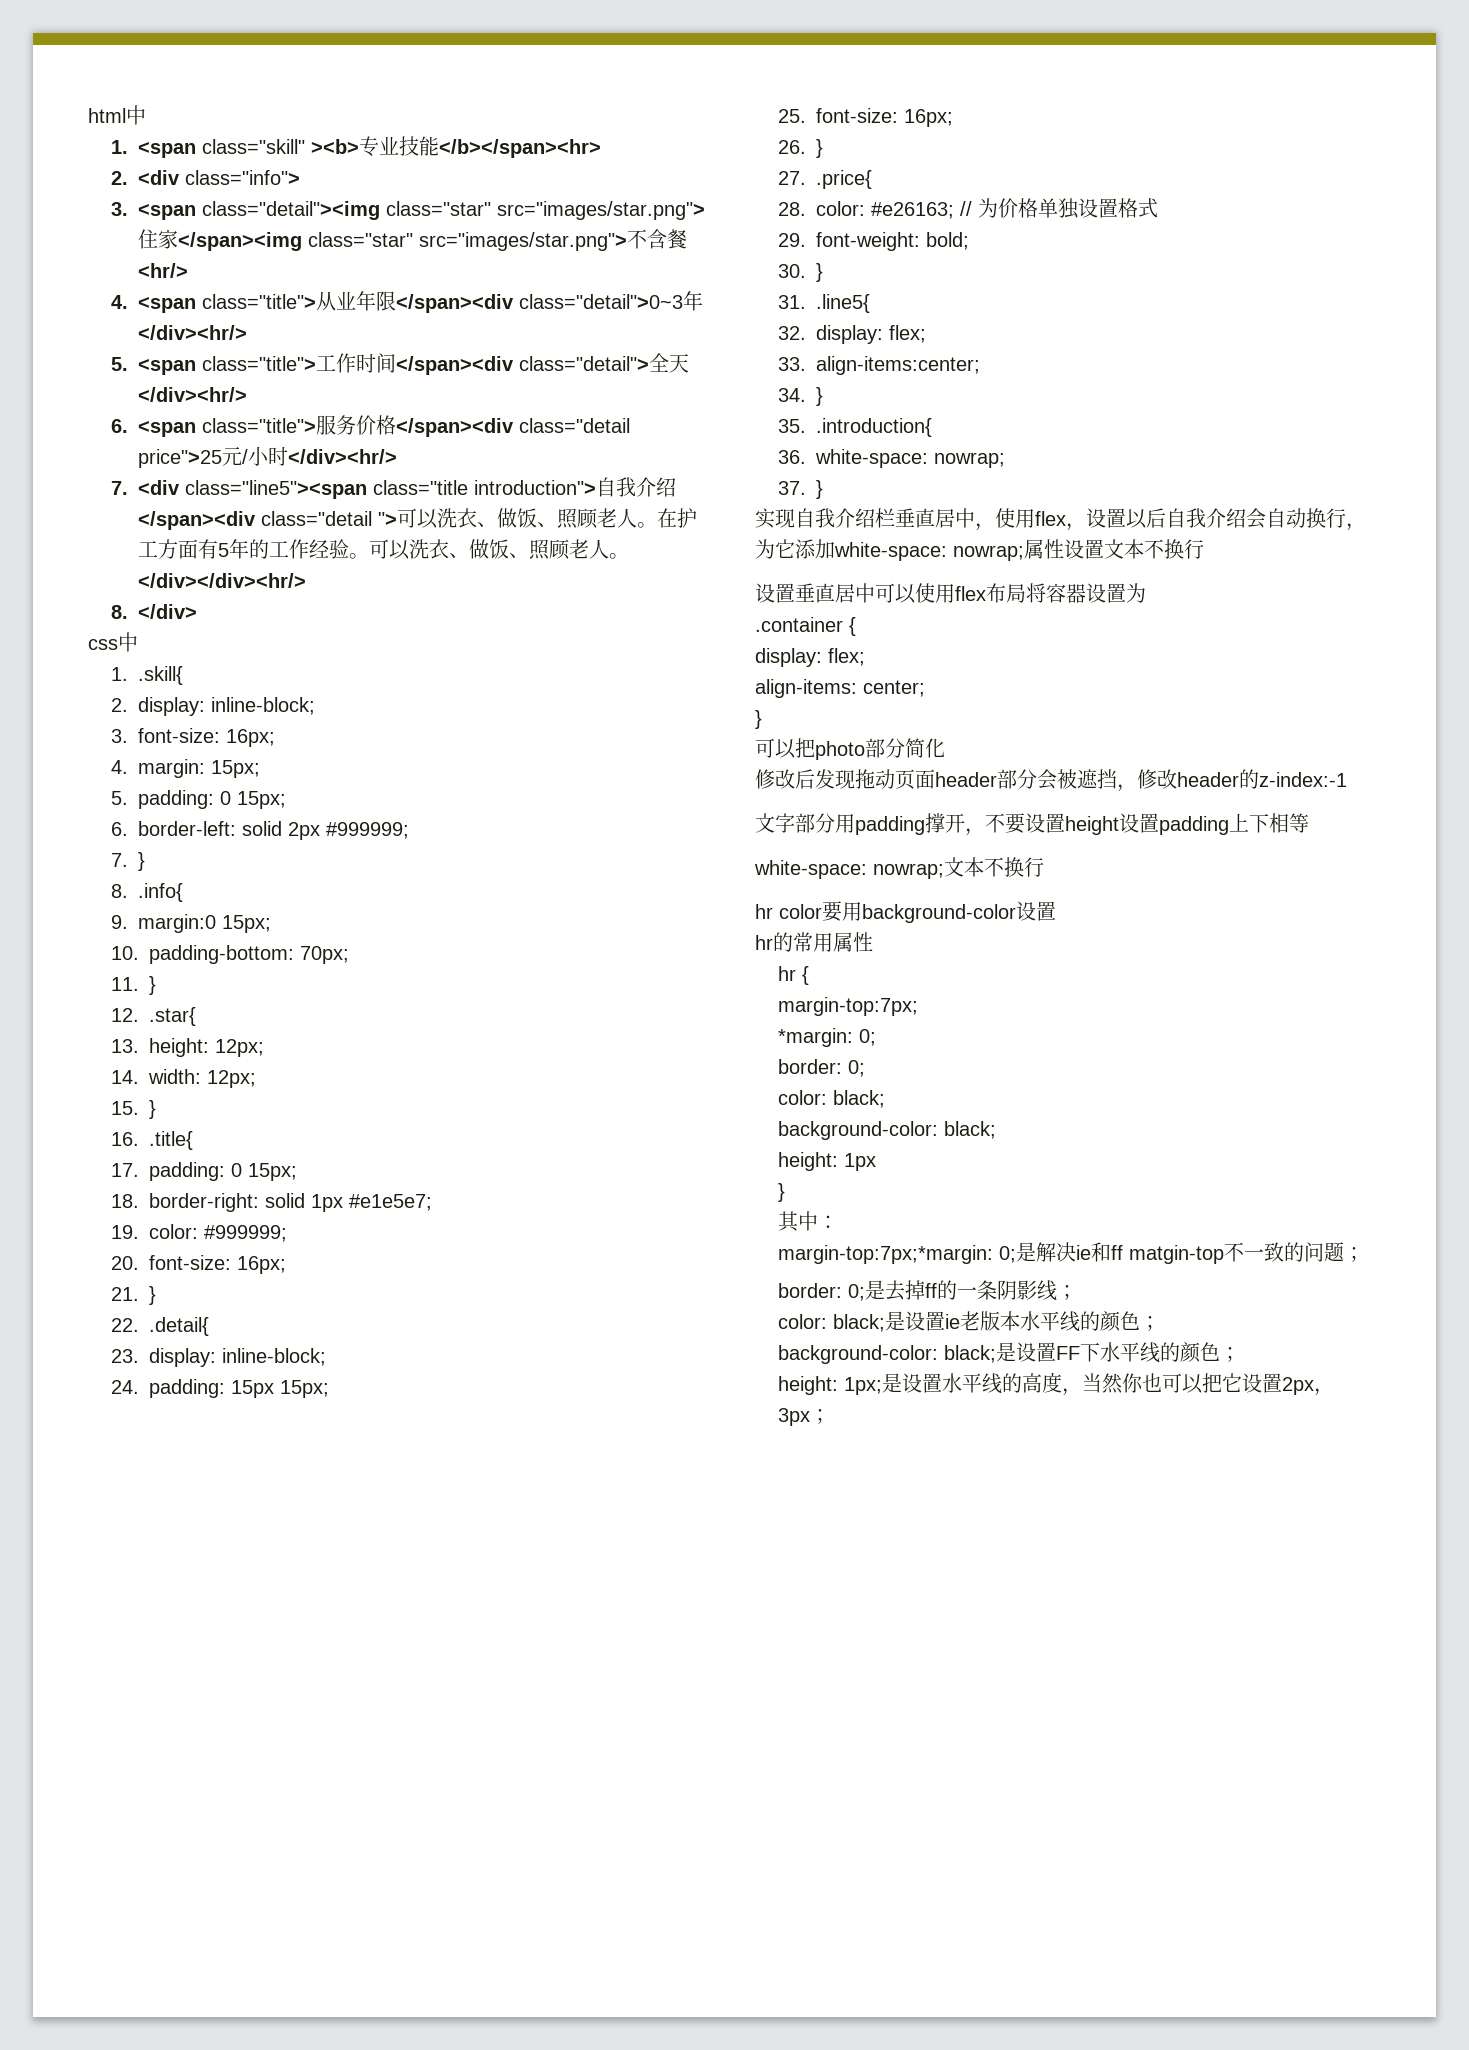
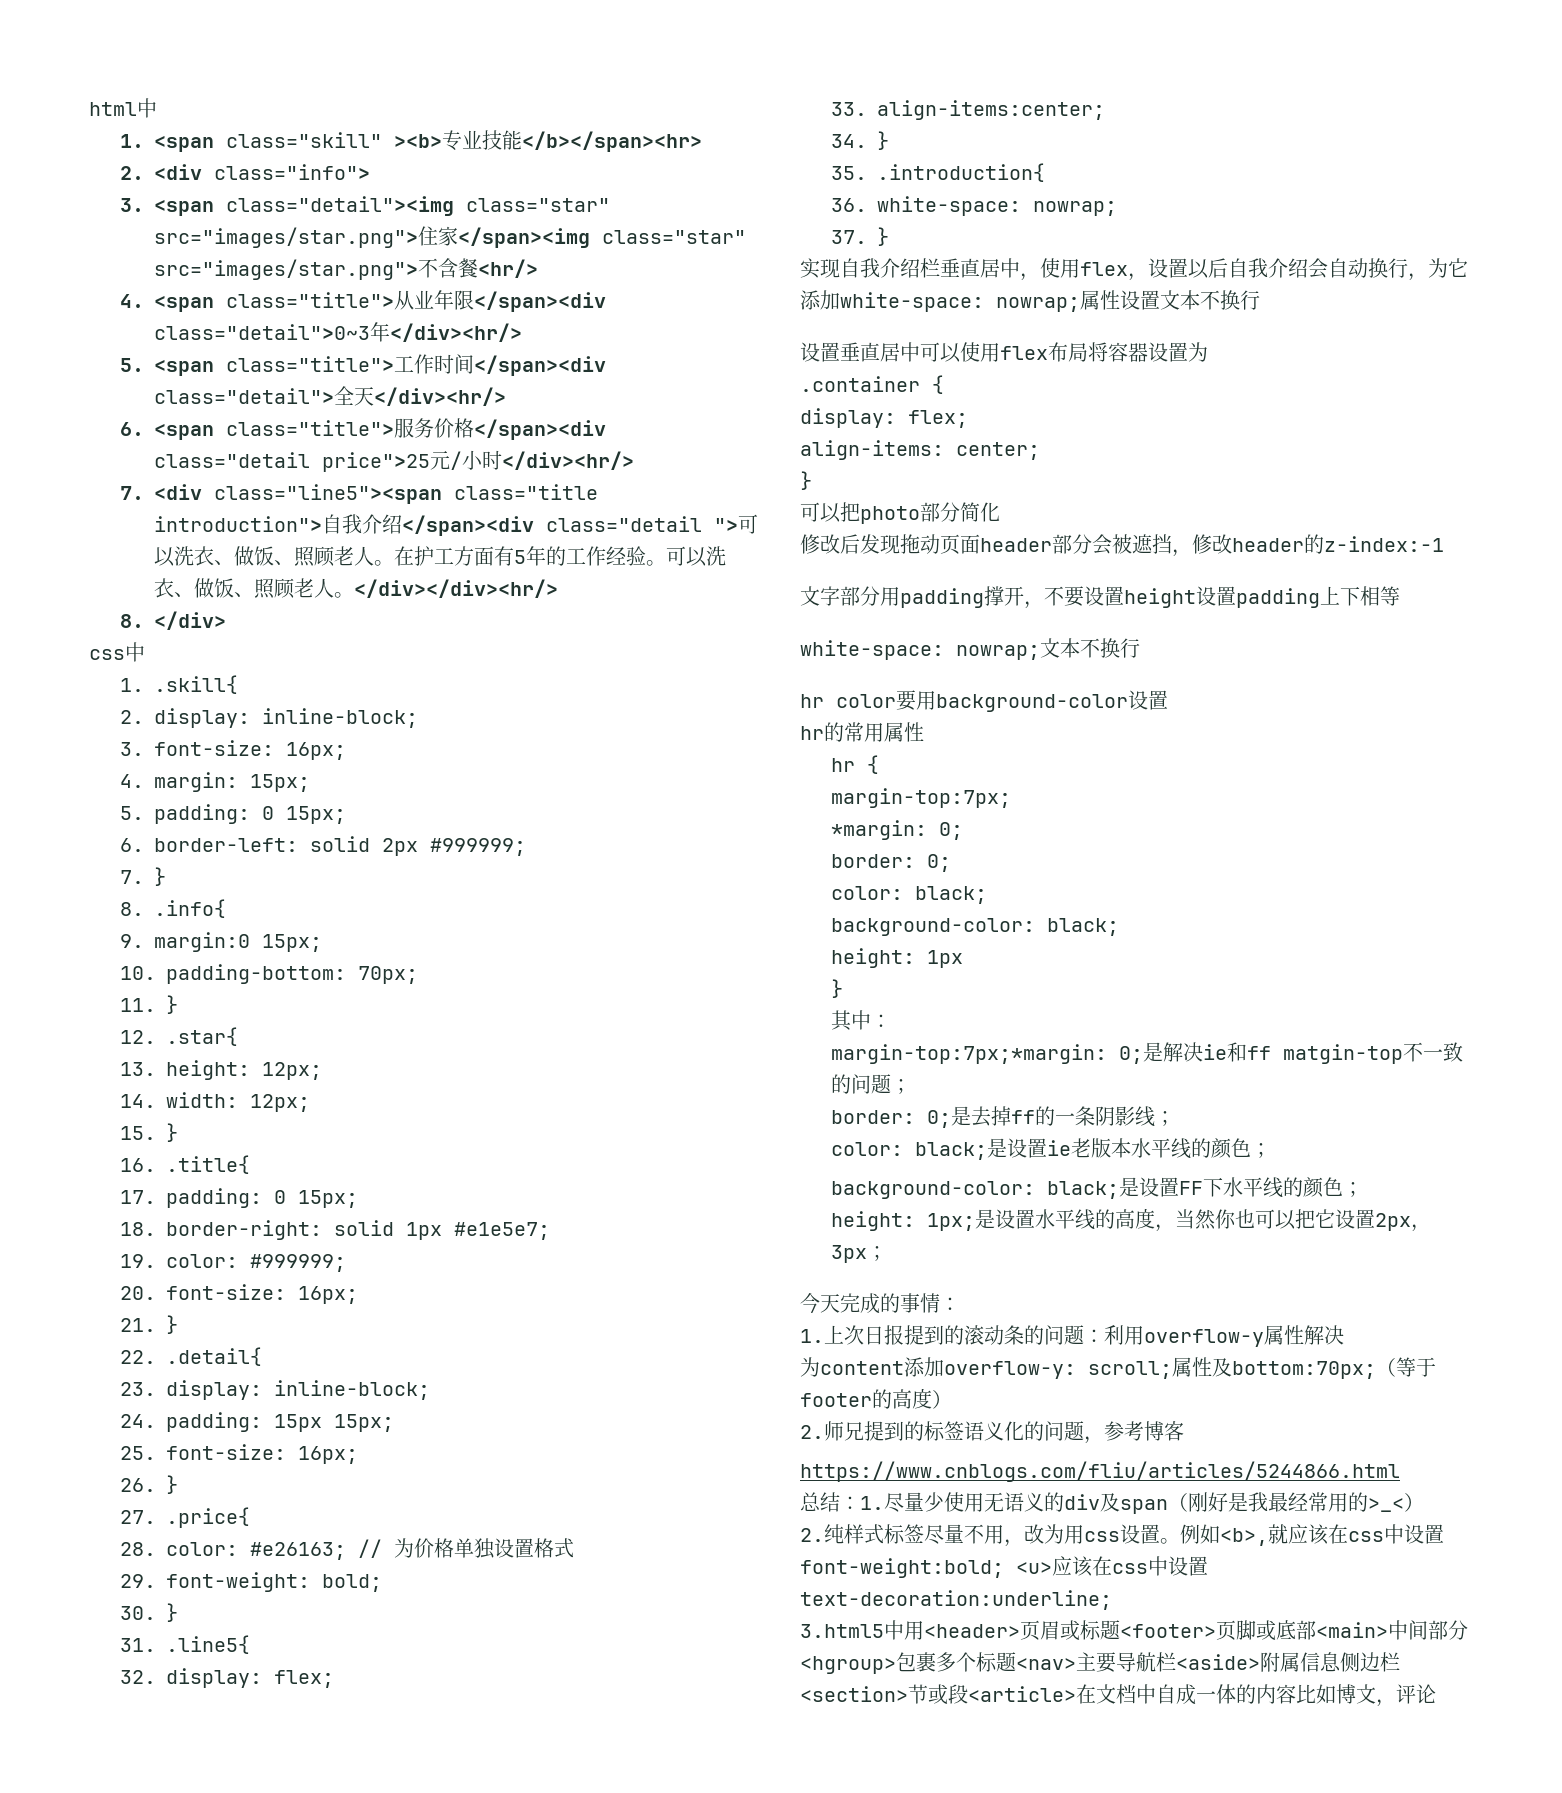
+ 今天完成的事情：
+ 1.上次日报提到的滚动条的问题：利用overflow-y属性解决
+ 为content添加overflow-y: scroll;属性及bottom:70px;（等于footer的高度）
+ 2.师兄提到的标签语义化的问题，参考博客
+ https://www.cnblogs.com/fliu/articles/5244866.html
+ 总结：1.尽量少使用无语义的div及span（刚好是我最经常用的>_<）
+ 2.纯样式标签尽量不用，改为用css设置。例如<b>,就应该在css中设置font-weight:bold; <u>应该在css中设置text-decoration:underline;
+ 3.html5中用<header>页眉或标题<footer>页脚或底部<main>中间部分<hgroup>包裹多个标题<nav>主要导航栏<aside>附属信息侧边栏<section>节或段<article>在文档中自成一体的内容比如博文，评论

